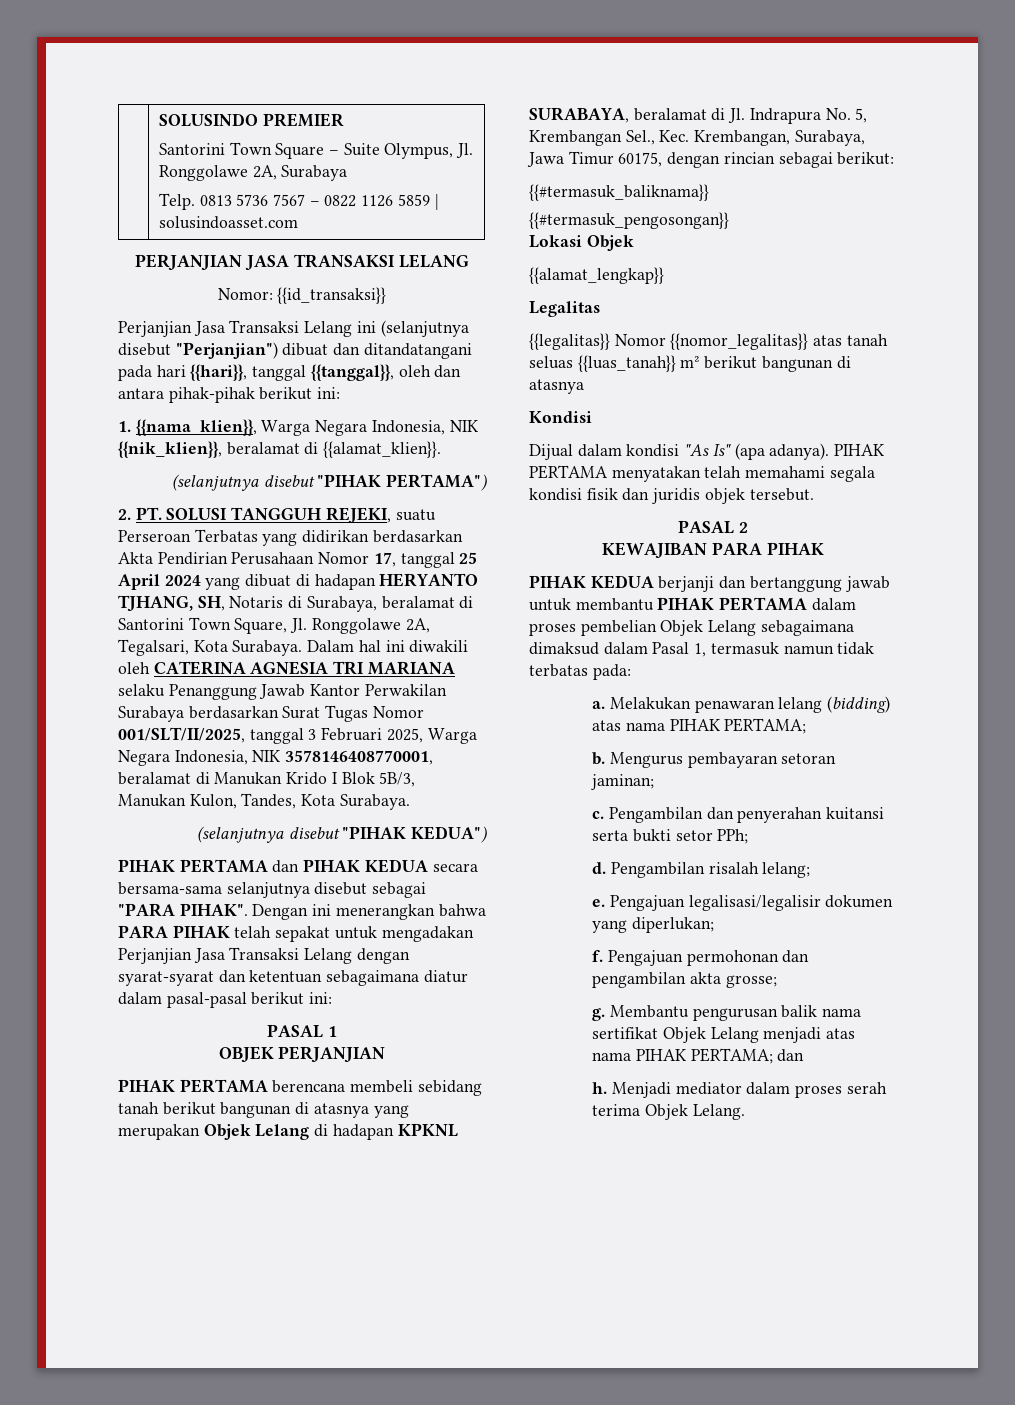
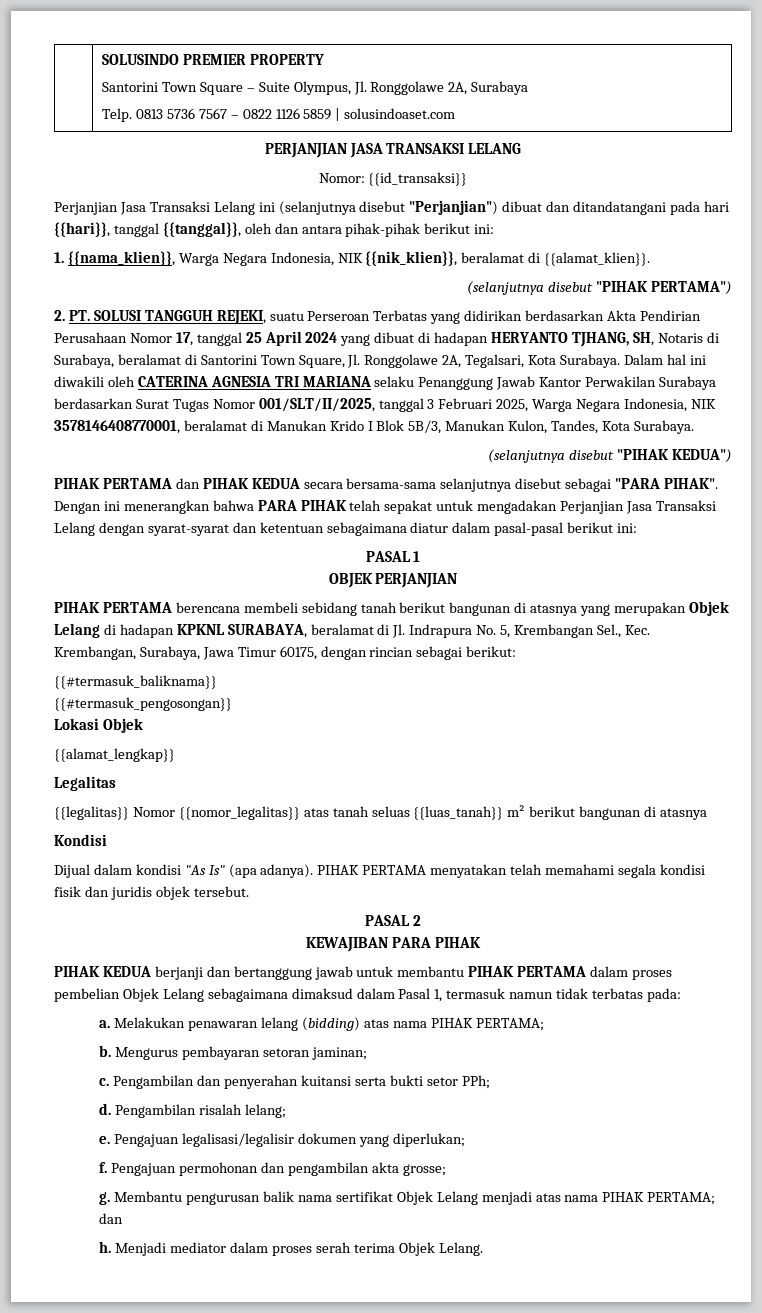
- | SOLUSINDO PREMIER
+ | SOLUSINDO PREMIER PROPERTY
  Santorini Town Square – Suite Olympus, Jl. Ronggolawe 2A, Surabaya
- Telp. 0813 5736 7567 – 0822 1126 5859 | solusindoasset.com
+ Telp. 0813 5736 7567 – 0822 1126 5859 | solusindoaset.com

